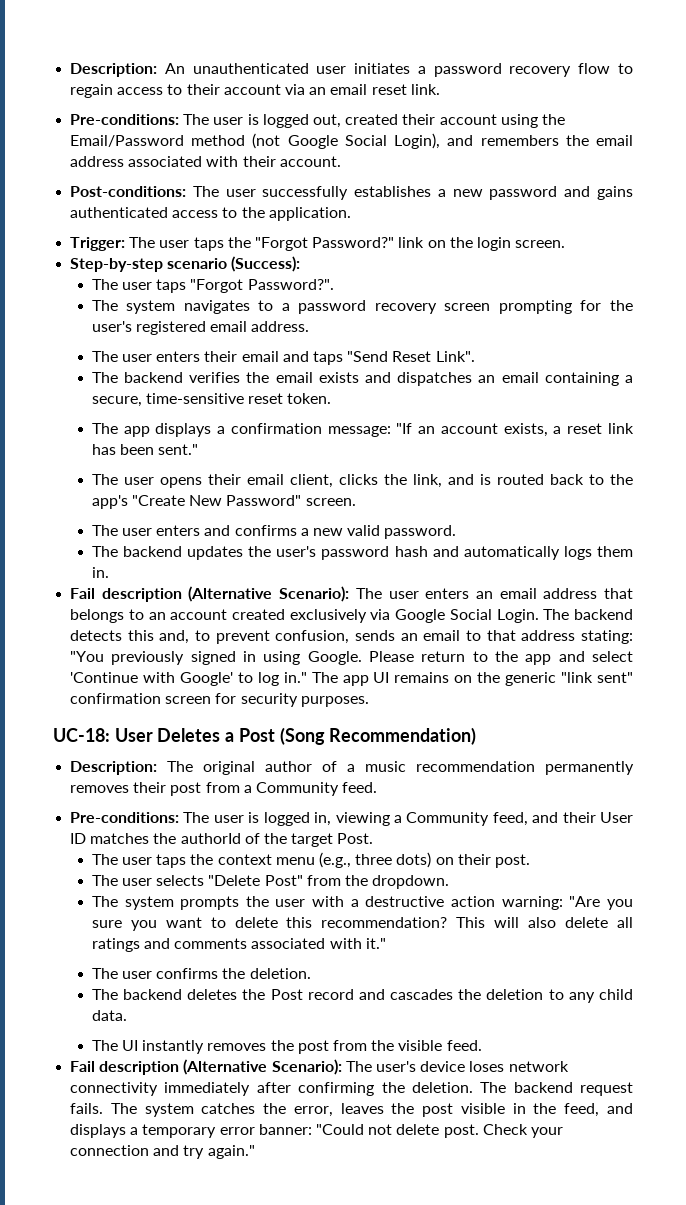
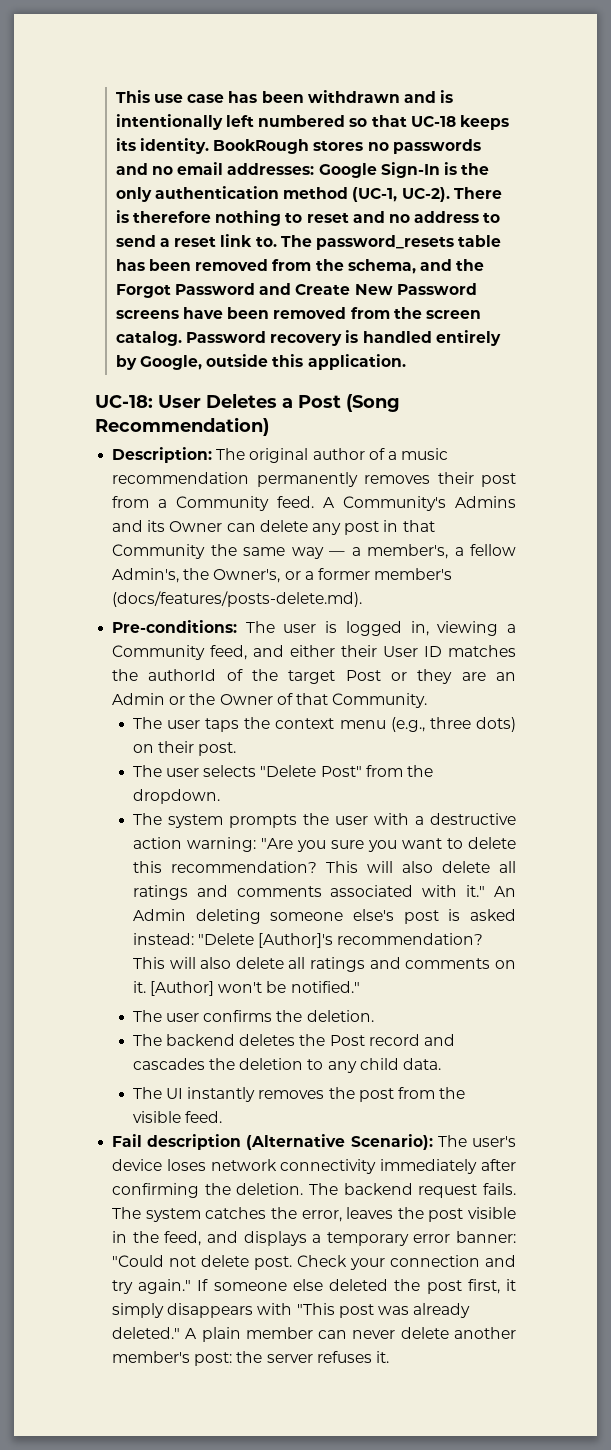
- Description: An unauthenticated user initiates a password recovery flow to regain access to their account via an email reset link.
- Pre-conditions: The user is logged out, created their account using the Email/Password method (not Google Social Login), and remembers the email address associated with their account.
- Post-conditions: The user successfully establishes a new password and gains authenticated access to the application.
- Trigger: The user taps the "Forgot Password?" link on the login screen.
- Step-by-step scenario (Success):
- The user taps "Forgot Password?".
- The system navigates to a password recovery screen prompting for the user's registered email address.
- The user enters their email and taps "Send Reset Link".
- The backend verifies the email exists and dispatches an email containing a secure, time-sensitive reset token.
- The app displays a confirmation message: "If an account exists, a reset link has been sent."
- The user opens their email client, clicks the link, and is routed back to the app's "Create New Password" screen.
- The user enters and confirms a new valid password.
- The backend updates the user's password hash and automatically logs them in.
- Fail description (Alternative Scenario): The user enters an email address that belongs to an account created exclusively via Google Social Login. The backend detects this and, to prevent confusion, sends an email to that address stating: "You previously signed in using Google. Please return to the app and select 'Continue with Google' to log in." The app UI remains on the generic "link sent" confirmation screen for security purposes.
+ This use case has been withdrawn and is intentionally left numbered so that UC-18 keeps its identity. BookRough stores no passwords and no email addresses: Google Sign-In is the only authentication method (UC-1, UC-2). There is therefore nothing to reset and no address to send a reset link to. The password_resets table has been removed from the schema, and the Forgot Password and Create New Password screens have been removed from the screen catalog. Password recovery is handled entirely by Google, outside this application.
+ A Community's Admins and its Owner can delete any post in that Community the same way — a member's, a fellow Admin's, the Owner's, or a former member's (docs/features/posts-delete.md).
- Pre-conditions: The user is logged in, viewing a Community feed, and their User ID matches the authorId of the target Post.
+ Pre-conditions: The user is logged in, viewing a Community feed, and either their User ID matches the authorId of the target Post or they are an Admin or the Owner of that Community.
+ An Admin deleting someone else's post is asked instead: "Delete [Author]'s recommendation? This will also delete all ratings and comments on it. [Author] won't be notified."
+ If someone else deleted the post first, it simply disappears with "This post was already deleted." A plain member can never delete another member's post: the server refuses it.

